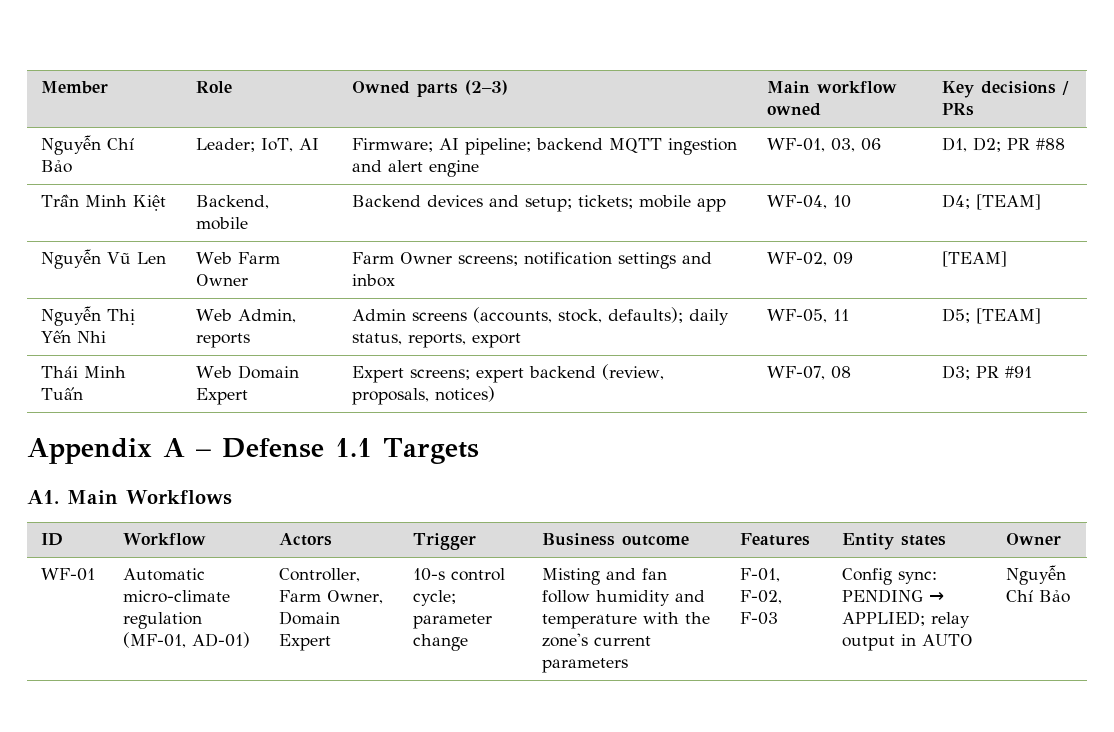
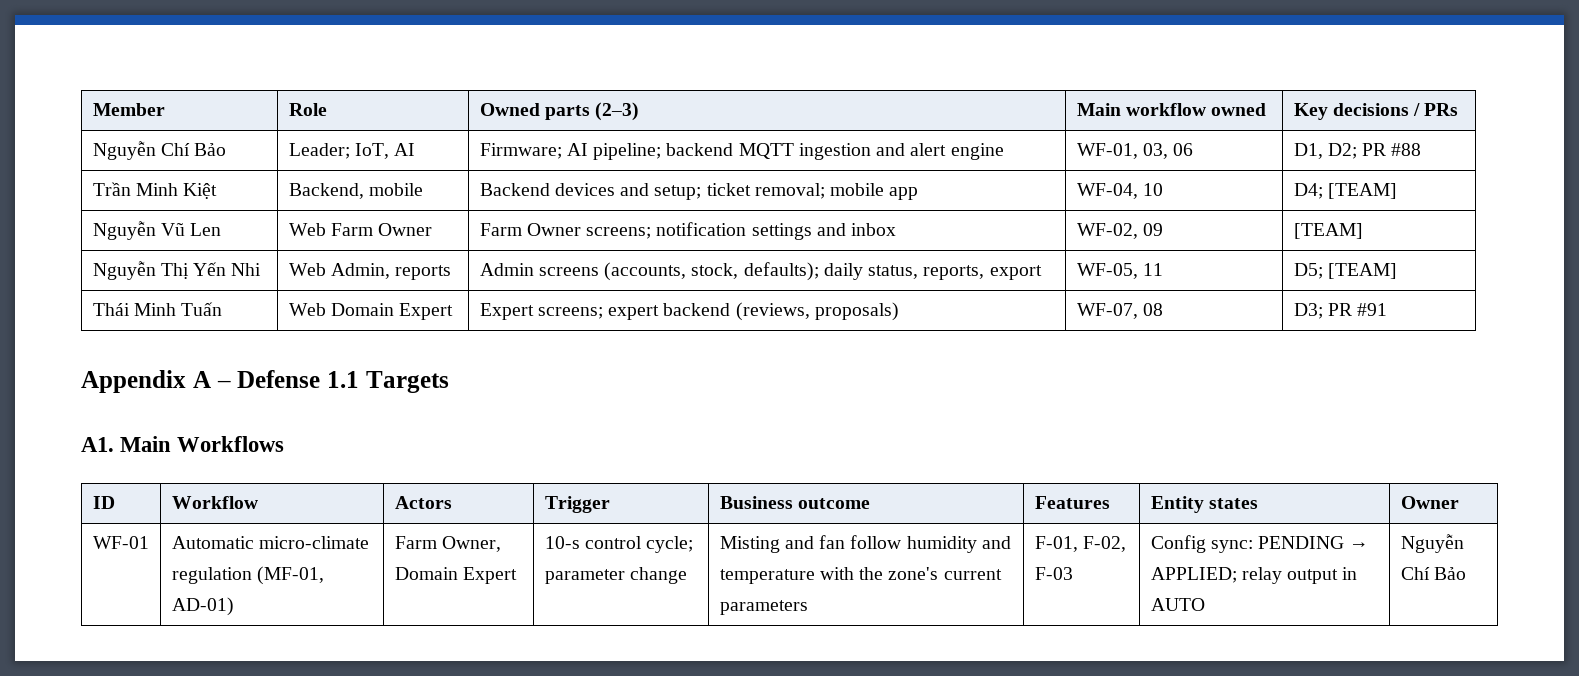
- Trần Minh Kiệt | Backend, mobile | Backend devices and setup; tickets; mobile app | WF-04, 10 | D4; [TEAM]
+ Trần Minh Kiệt | Backend, mobile | Backend devices and setup; ticket removal; mobile app | WF-04, 10 | D4; [TEAM]
- Thái Minh Tuấn | Web Domain Expert | Expert screens; expert backend (review, proposals, notices) | WF-07, 08 | D3; PR #91
+ Thái Minh Tuấn | Web Domain Expert | Expert screens; expert backend (reviews, proposals) | WF-07, 08 | D3; PR #91
- Controller, Farm Owner, Domain Expert
+ Farm Owner, Domain Expert

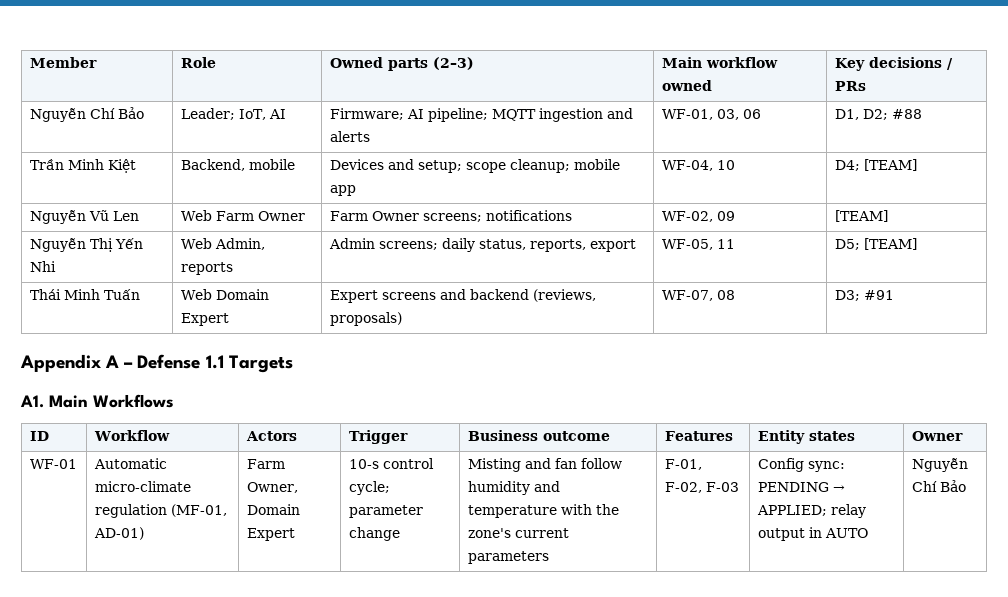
- Nguyễn Chí Bảo | Leader; IoT, AI | Firmware; AI pipeline; backend MQTT ingestion and alert engine | WF-01, 03, 06 | D1, D2; PR #88
+ Nguyễn Chí Bảo | Leader; IoT, AI | Firmware; AI pipeline; MQTT ingestion and alerts | WF-01, 03, 06 | D1, D2; #88
- Trần Minh Kiệt | Backend, mobile | Backend devices and setup; ticket removal; mobile app | WF-04, 10 | D4; [TEAM]
+ Trần Minh Kiệt | Backend, mobile | Devices and setup; scope cleanup; mobile app | WF-04, 10 | D4; [TEAM]
- Nguyễn Vũ Len | Web Farm Owner | Farm Owner screens; notification settings and inbox | WF-02, 09 | [TEAM]
+ Nguyễn Vũ Len | Web Farm Owner | Farm Owner screens; notifications | WF-02, 09 | [TEAM]
- Nguyễn Thị Yến Nhi | Web Admin, reports | Admin screens (accounts, stock, defaults); daily status, reports, export | WF-05, 11 | D5; [TEAM]
+ Nguyễn Thị Yến Nhi | Web Admin, reports | Admin screens; daily status, reports, export | WF-05, 11 | D5; [TEAM]
- Thái Minh Tuấn | Web Domain Expert | Expert screens; expert backend (reviews, proposals) | WF-07, 08 | D3; PR #91
+ Thái Minh Tuấn | Web Domain Expert | Expert screens and backend (reviews, proposals) | WF-07, 08 | D3; #91

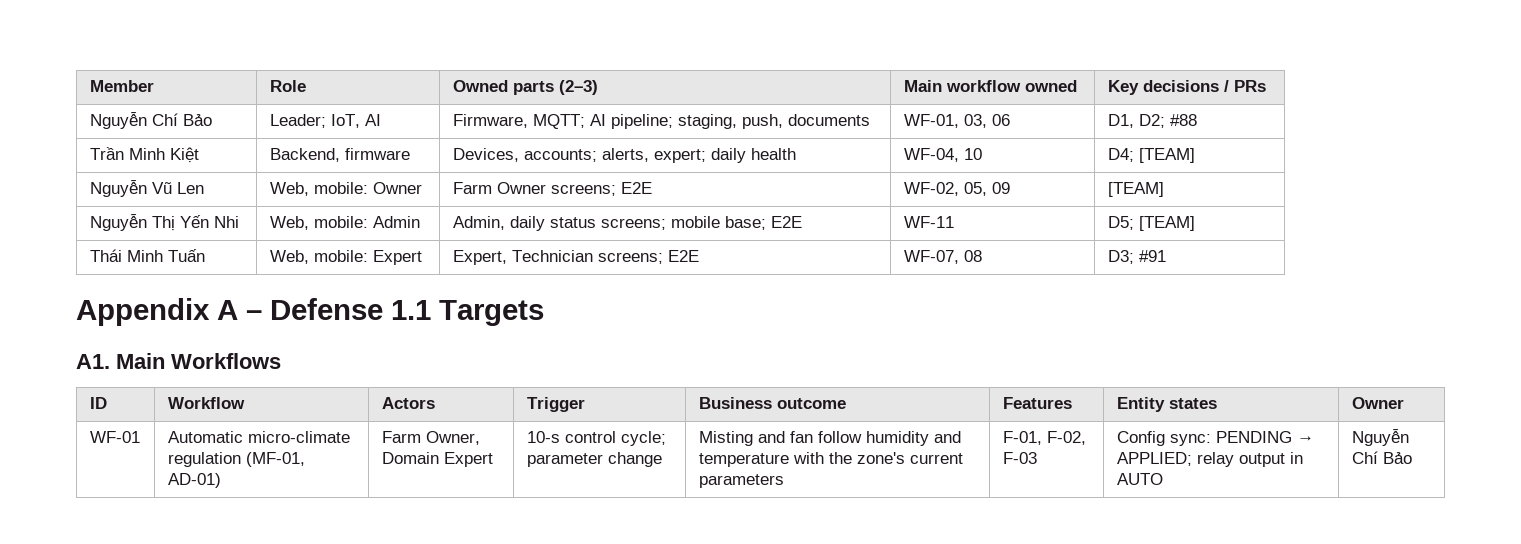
- Nguyễn Chí Bảo | Leader; IoT, AI | Firmware; AI pipeline; MQTT ingestion and alerts | WF-01, 03, 06 | D1, D2; #88
+ Nguyễn Chí Bảo | Leader; IoT, AI | Firmware, MQTT; AI pipeline; staging, push, documents | WF-01, 03, 06 | D1, D2; #88
- Trần Minh Kiệt | Backend, mobile | Devices and setup; scope cleanup; mobile app | WF-04, 10 | D4; [TEAM]
+ Trần Minh Kiệt | Backend, firmware | Devices, accounts; alerts, expert; daily health | WF-04, 10 | D4; [TEAM]
- Nguyễn Vũ Len | Web Farm Owner | Farm Owner screens; notifications | WF-02, 09 | [TEAM]
+ Nguyễn Vũ Len | Web, mobile: Owner | Farm Owner screens; E2E | WF-02, 05, 09 | [TEAM]
- Nguyễn Thị Yến Nhi | Web Admin, reports | Admin screens; daily status, reports, export | WF-05, 11 | D5; [TEAM]
+ Nguyễn Thị Yến Nhi | Web, mobile: Admin | Admin, daily status screens; mobile base; E2E | WF-11 | D5; [TEAM]
- Thái Minh Tuấn | Web Domain Expert | Expert screens and backend (reviews, proposals) | WF-07, 08 | D3; #91
+ Thái Minh Tuấn | Web, mobile: Expert | Expert, Technician screens; E2E | WF-07, 08 | D3; #91

